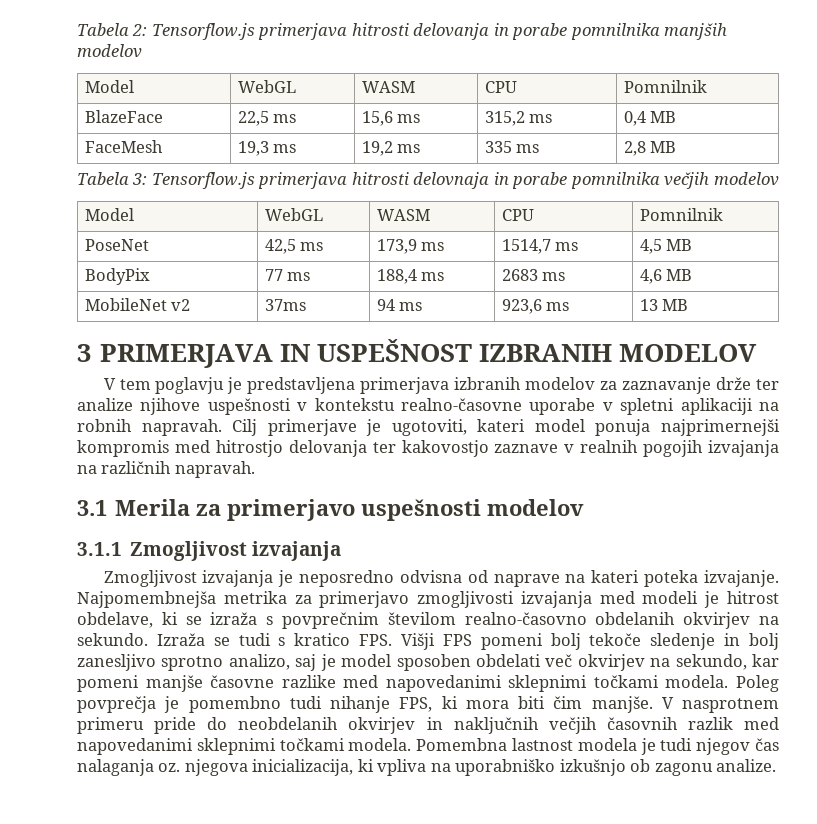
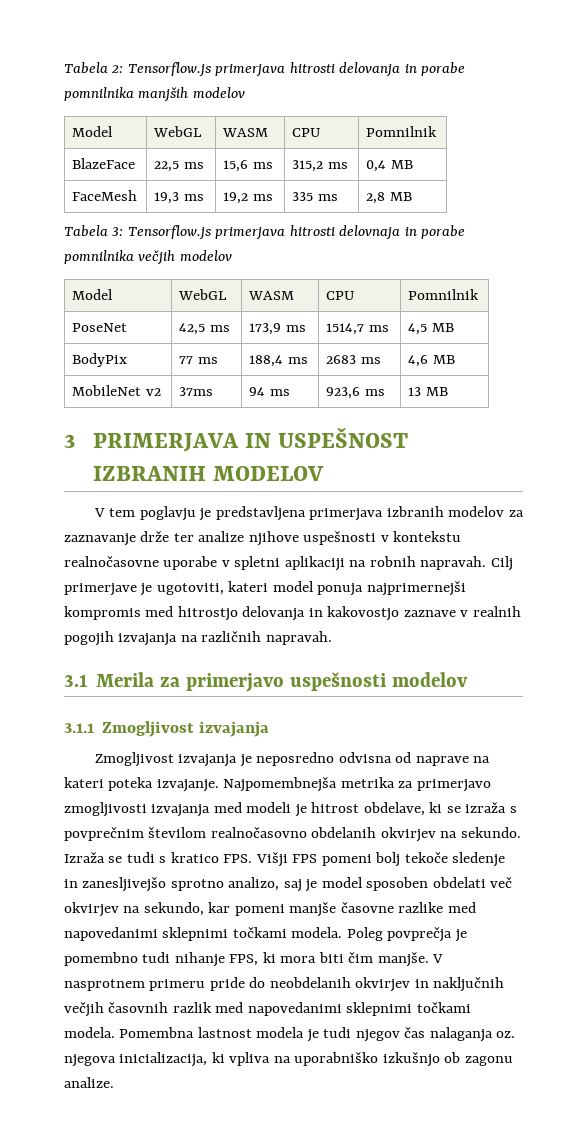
- V tem poglavju je predstavljena primerjava izbranih modelov za zaznavanje drže ter analize njihove uspešnosti v kontekstu realno-časovne uporabe v spletni aplikaciji na robnih napravah.
+ V tem poglavju je predstavljena primerjava izbranih modelov za zaznavanje drže ter analize njihove uspešnosti v kontekstu realnočasovne uporabe v spletni aplikaciji na robnih napravah.
- Cilj primerjave je ugotoviti, kateri model ponuja najprimernejši kompromis med hitrostjo delovanja ter kakovostjo zaznave v realnih pogojih izvajanja na različnih napravah.
+ Cilj primerjave je ugotoviti, kateri model ponuja najprimernejši kompromis med hitrostjo delovanja in kakovostjo zaznave v realnih pogojih izvajanja na različnih napravah.
- Najpomembnejša metrika za primerjavo zmogljivosti izvajanja med modeli je hitrost obdelave, ki se izraža s povprečnim številom realno-časovno obdelanih okvirjev na sekundo.
+ Najpomembnejša metrika za primerjavo zmogljivosti izvajanja med modeli je hitrost obdelave, ki se izraža s povprečnim številom realnočasovno obdelanih okvirjev na sekundo.
- Izraža se tudi s kratico FPS. Višji FPS pomeni bolj tekoče sledenje in bolj zanesljivo sprotno analizo, saj je model sposoben obdelati več okvirjev na sekundo, kar pomeni manjše časovne razlike med napovedanimi sklepnimi točkami modela.
+ Izraža se tudi s kratico FPS. Višji FPS pomeni bolj tekoče sledenje in zanesljivejšo sprotno analizo, saj je model sposoben obdelati več okvirjev na sekundo, kar pomeni manjše časovne razlike med napovedanimi sklepnimi točkami modela.

